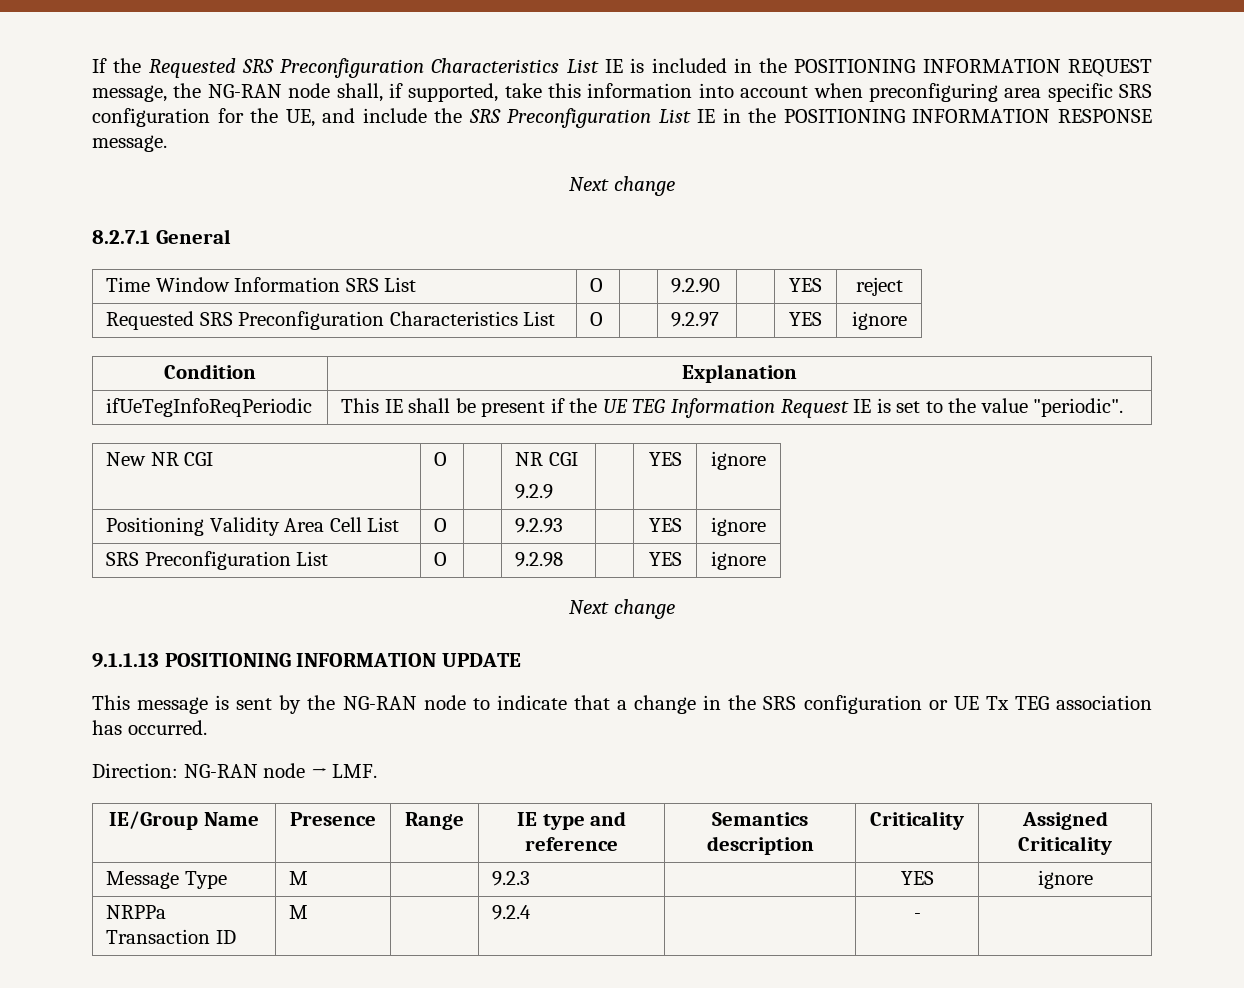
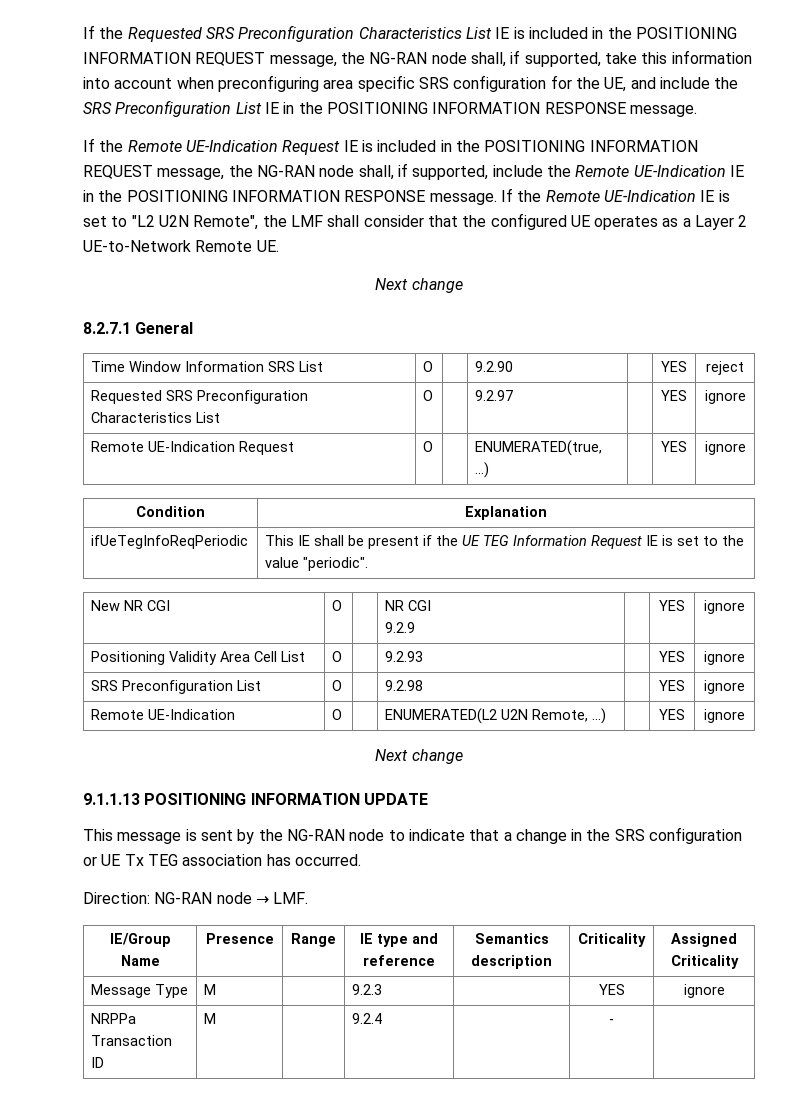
+ If the Remote UE-Indication Request IE is included in the POSITIONING INFORMATION REQUEST message, the NG-RAN node shall, if supported, include the Remote UE-Indication IE in the POSITIONING INFORMATION RESPONSE message. If the Remote UE-Indication IE is set to "L2 U2N Remote", the LMF shall consider that the configured UE operates as a Layer 2 UE-to-Network Remote UE.
+ Remote UE-Indication Request | O | | ENUMERATED(true, …) | | YES | ignore
+ Remote UE-Indication | O | | ENUMERATED(L2 U2N Remote, …) | | YES | ignore

